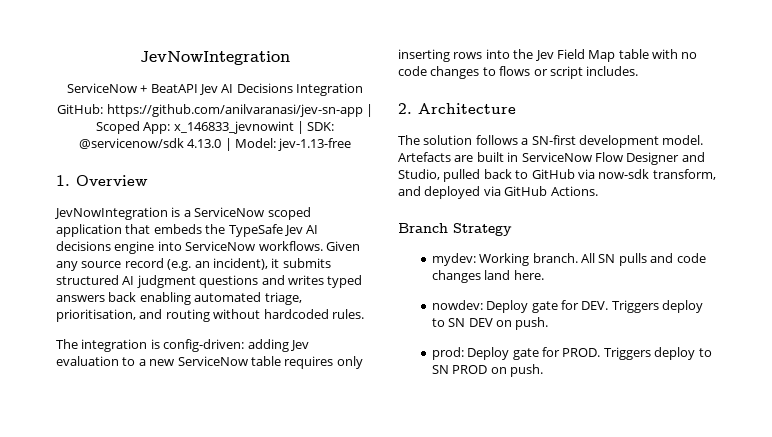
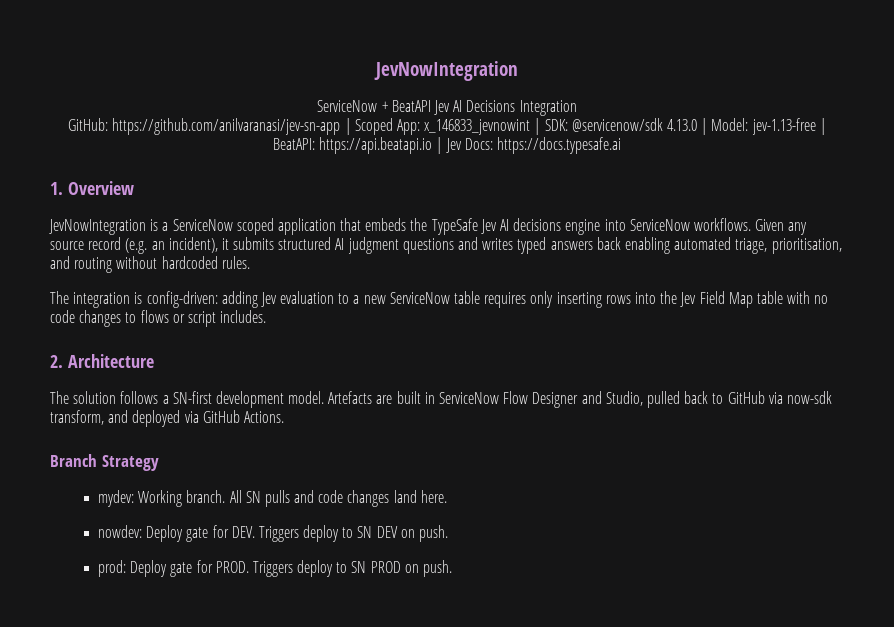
- GitHub: https://github.com/anilvaranasi/jev-sn-app | Scoped App: x_146833_jevnowint | SDK: @servicenow/sdk 4.13.0 | Model: jev-1.13-free
+ GitHub: https://github.com/anilvaranasi/jev-sn-app | Scoped App: x_146833_jevnowint | SDK: @servicenow/sdk 4.13.0 | Model: jev-1.13-free | BeatAPI: https://api.beatapi.io | Jev Docs: https://docs.typesafe.ai

